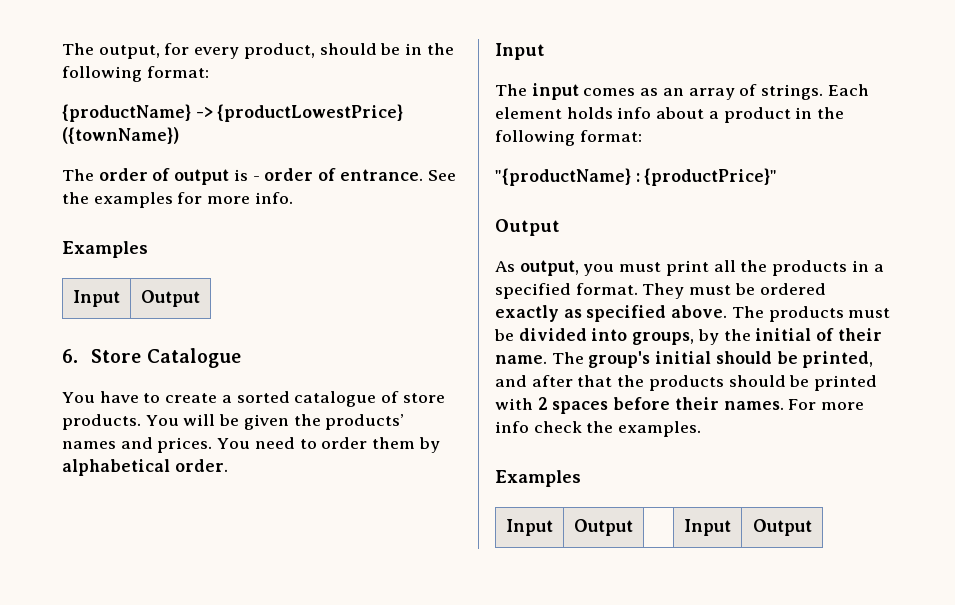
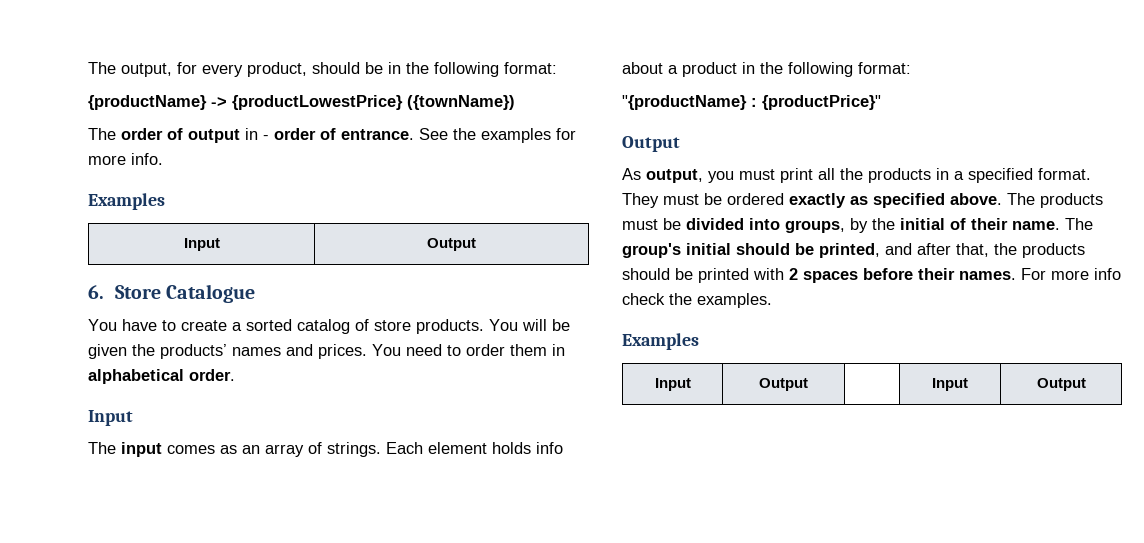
- The order of output is - order of entrance.
+ The order of output in - order of entrance.
- You have to create a sorted catalogue of store products.
+ You have to create a sorted catalog of store products.
- You need to order them by alphabetical order.
+ You need to order them in alphabetical order.
- The group's initial should be printed, and after that the products should be printed with 2 spaces before their names.
+ The group's initial should be printed, and after that, the products should be printed with 2 spaces before their names.

